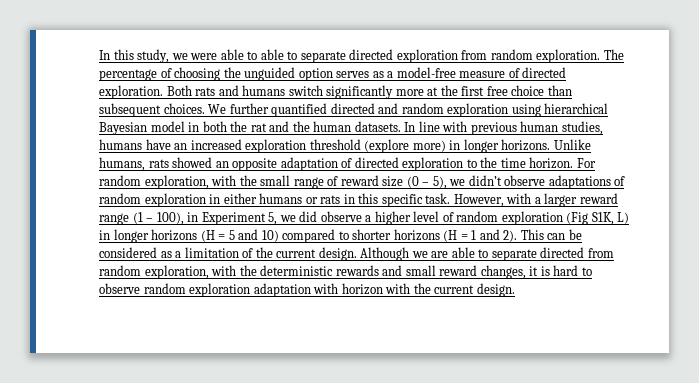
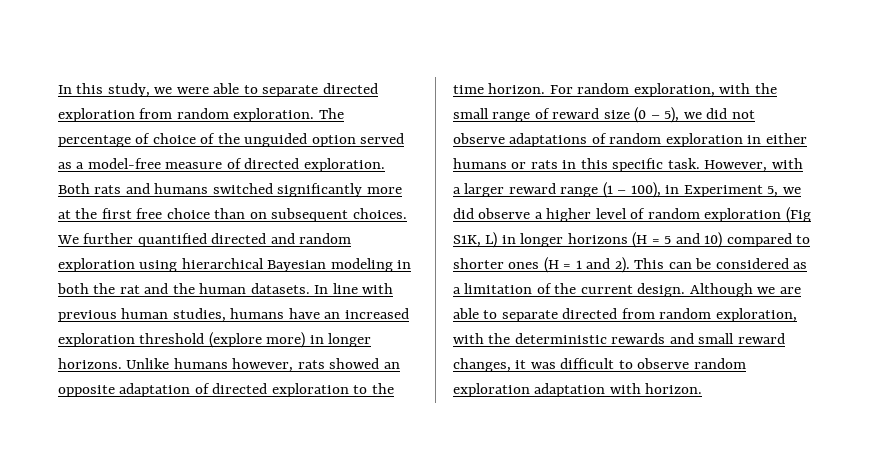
- In this study, we were able to able to separate directed exploration from random exploration.
+ In this study, we were able to separate directed exploration from random exploration.
- The percentage of choosing the unguided option serves as a model-free measure of directed exploration.
+ The percentage of choice of the unguided option served as a model-free measure of directed exploration.
- Both rats and humans switch significantly more at the first free choice than subsequent choices.
+ Both rats and humans switched significantly more at the first free choice than on subsequent choices.
- We further quantified directed and random exploration using hierarchical Bayesian model in both the rat and the human datasets.
+ We further quantified directed and random exploration using hierarchical Bayesian modeling in both the rat and the human datasets.
- Unlike humans, rats showed an opposite adaptation of directed exploration to the time horizon.
+ Unlike humans however, rats showed an opposite adaptation of directed exploration to the time horizon.
- For random exploration, with the small range of reward size (0 – 5), we didn’t observe adaptations of random exploration in either humans or rats in this specific task.
+ For random exploration, with the small range of reward size (0 – 5), we did not observe adaptations of random exploration in either humans or rats in this specific task.
- However, with a larger reward range (1 – 100), in Experiment 5, we did observe a higher level of random exploration (Fig S1K, L) in longer horizons (H = 5 and 10) compared to shorter horizons (H = 1 and 2).
+ However, with a larger reward range (1 – 100), in Experiment 5, we did observe a higher level of random exploration (Fig S1K, L) in longer horizons (H = 5 and 10) compared to shorter ones (H = 1 and 2).
- Although we are able to separate directed from random exploration, with the deterministic rewards and small reward changes, it is hard to observe random exploration adaptation with horizon with the current design.
+ Although we are able to separate directed from random exploration, with the deterministic rewards and small reward changes, it was difficult to observe random exploration adaptation with horizon.

